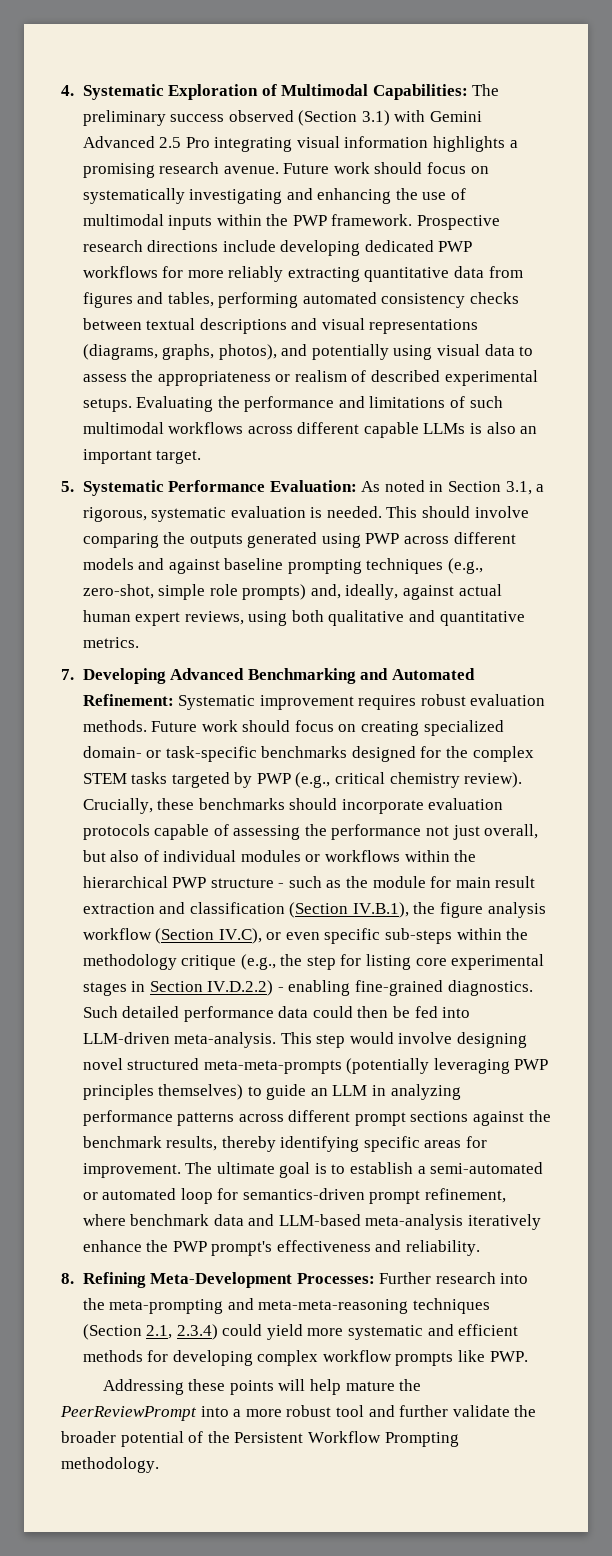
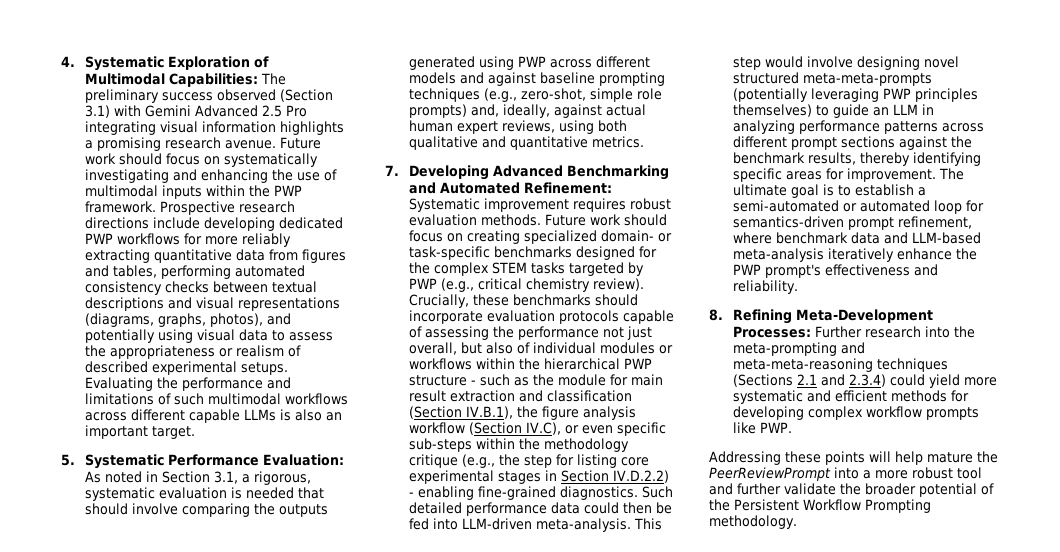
- 5. Systematic Performance Evaluation: As noted in Section 3.1, a rigorous, systematic evaluation is needed. This should involve comparing the outputs generated using PWP across different models and against baseline prompting techniques (e.g., zero-shot, simple role prompts) and, ideally, against actual human expert reviews, using both qualitative and quantitative metrics.
+ 5. Systematic Performance Evaluation: As noted in Section 3.1, a rigorous, systematic evaluation is needed that should involve comparing the outputs generated using PWP across different models and against baseline prompting techniques (e.g., zero-shot, simple role prompts) and, ideally, against actual human expert reviews, using both qualitative and quantitative metrics.
- 8. Refining Meta-Development Processes: Further research into the meta-prompting and meta-meta-reasoning techniques (Section 2.1, 2.3.4) could yield more systematic and efficient methods for developing complex workflow prompts like PWP.
+ 8. Refining Meta-Development Processes: Further research into the meta-prompting and meta-meta-reasoning techniques (Sections 2.1 and 2.3.4) could yield more systematic and efficient methods for developing complex workflow prompts like PWP.

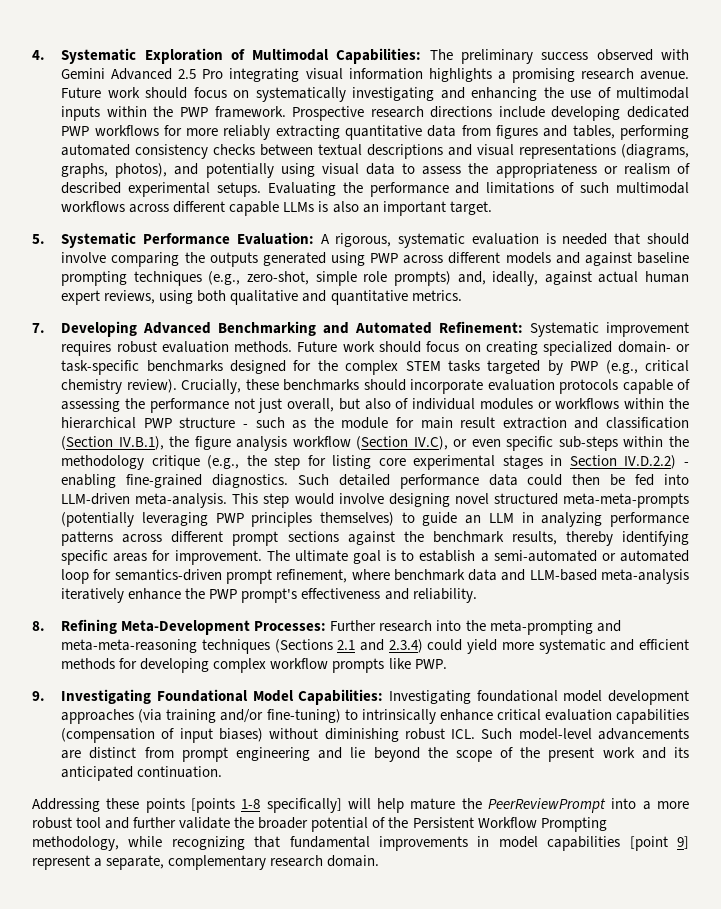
- 4. Systematic Exploration of Multimodal Capabilities: The preliminary success observed (Section 3.1) with Gemini Advanced 2.5 Pro integrating visual information highlights a promising research avenue.
+ 4. Systematic Exploration of Multimodal Capabilities: The preliminary success observed with Gemini Advanced 2.5 Pro integrating visual information highlights a promising research avenue.
- 5. Systematic Performance Evaluation: As noted in Section 3.1, a rigorous, systematic evaluation is needed that should involve comparing the outputs generated using PWP across different models and against baseline prompting techniques (e.g., zero-shot, simple role prompts) and, ideally, against actual human expert reviews, using both qualitative and quantitative metrics.
+ 5. Systematic Performance Evaluation: A rigorous, systematic evaluation is needed that should involve comparing the outputs generated using PWP across different models and against baseline prompting techniques (e.g., zero-shot, simple role prompts) and, ideally, against actual human expert reviews, using both qualitative and quantitative metrics.
+ 9. Investigating Foundational Model Capabilities: Investigating foundational model development approaches (via training and/or fine-tuning) to intrinsically enhance critical evaluation capabilities (compensation of input biases) without diminishing robust ICL. Such model-level advancements are distinct from prompt engineering and lie beyond the scope of the present work and its anticipated continuation.
- Addressing these points will help mature the PeerReviewPrompt into a more robust tool and further validate the broader potential of the Persistent Workflow Prompting methodology.
+ Addressing these points [points 1-8 specifically] will help mature the PeerReviewPrompt into a more robust tool and further validate the broader potential of the Persistent Workflow Prompting methodology, while recognizing that fundamental improvements in model capabilities [point 9] represent a separate, complementary research domain.

